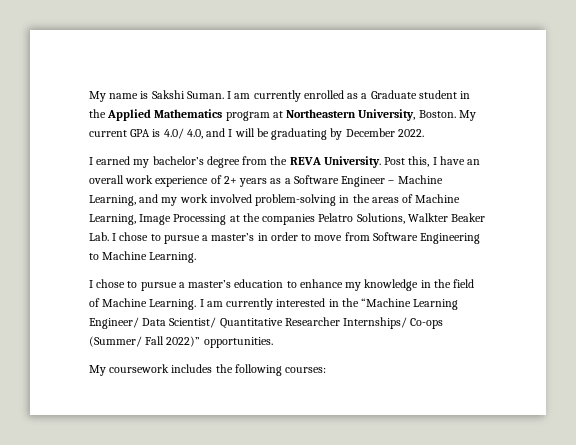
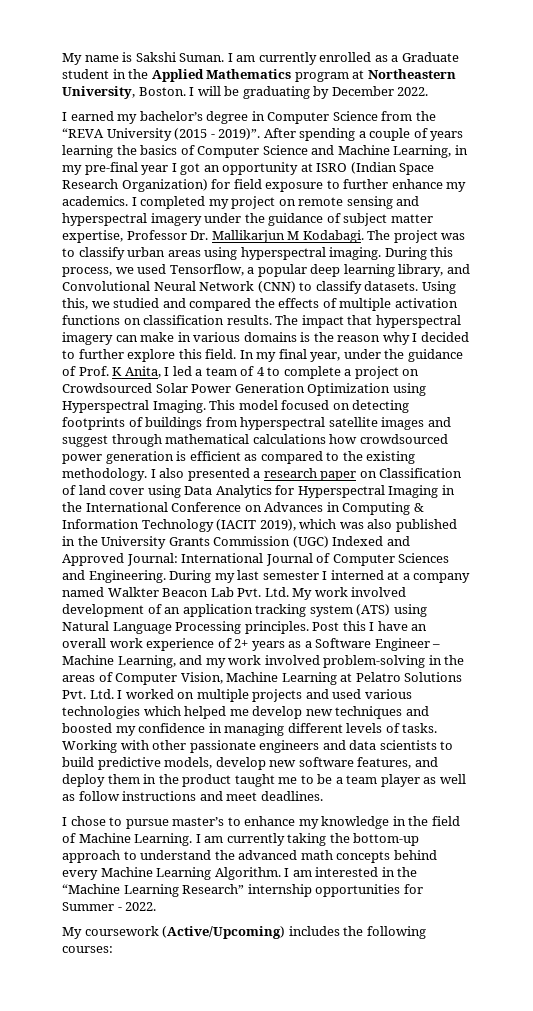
- My current GPA is 4.0/ 4.0, and I will be graduating by December 2022.
+ I will be graduating by December 2022.
- I earned my bachelor’s degree from the REVA University. Post this, I have an overall work experience of 2+ years as a Software Engineer – Machine Learning, and my work involved problem-solving in the areas of Machine Learning, Image Processing at the companies Pelatro Solutions, Walkter Beaker Lab. I chose to pursue a master’s in order to move from Software Engineering to Machine Learning.
- I chose to pursue a master’s education to enhance my knowledge in the field of Machine Learning.
+ I earned my bachelor’s degree in Computer Science from the “REVA University (2015 - 2019)”. After spending a couple of years learning the basics of Computer Science and Machine Learning, in my pre-final year I got an opportunity at ISRO (Indian Space Research Organization) for field exposure to further enhance my academics. I completed my project on remote sensing and hyperspectral imagery under the guidance of subject matter expertise, Professor Dr. Mallikarjun M Kodabagi. The project was to classify urban areas using hyperspectral imaging. During this process, we used Tensorflow, a popular deep learning library, and Convolutional Neural Network (CNN) to classify datasets. Using this, we studied and compared the effects of multiple activation functions on classification results. The impact that hyperspectral imagery can make in various domains is the reason why I decided to further explore this field. In my final year, under the guidance of Prof. K Anita, I led a team of 4 to complete a project on Crowdsourced Solar Power Generation Optimization using Hyperspectral Imaging. This model focused on detecting footprints of buildings from hyperspectral satellite images and suggest through mathematical calculations how crowdsourced power generation is efficient as compared to the existing methodology. I also presented a research paper on Classification of land cover using Data Analytics for Hyperspectral Imaging in the International Conference on Advances in Computing & Information Technology (IACIT 2019), which was also published in the University Grants Commission (UGC) Indexed and Approved Journal: International Journal of Computer Sciences and Engineering. During my last semester I interned at a company named Walkter Beacon Lab Pvt. Ltd. My work involved development of an application tracking system (ATS) using Natural Language Processing principles. Post this I have an overall work experience of 2+ years as a Software Engineer – Machine Learning, and my work involved problem-solving in the areas of Computer Vision, Machine Learning at Pelatro Solutions Pvt. Ltd. I worked on multiple projects and used various technologies which helped me develop new techniques and boosted my confidence in managing different levels of tasks. Working with other passionate engineers and data scientists to build predictive models, develop new software features, and deploy them in the product taught me to be a team player as well as follow instructions and meet deadlines.
+ I chose to pursue master’s to enhance my knowledge in the field of Machine Learning.
- I am currently interested in the “Machine Learning Engineer/ Data Scientist/ Quantitative Researcher Internships/ Co-ops (Summer/ Fall 2022)” opportunities.
+ I am currently taking the bottom-up approach to understand the advanced math concepts behind every Machine Learning Algorithm. I am interested in the “Machine Learning Research” internship opportunities for Summer - 2022.
- My coursework includes the following courses:
+ My coursework (Active/Upcoming) includes the following courses:

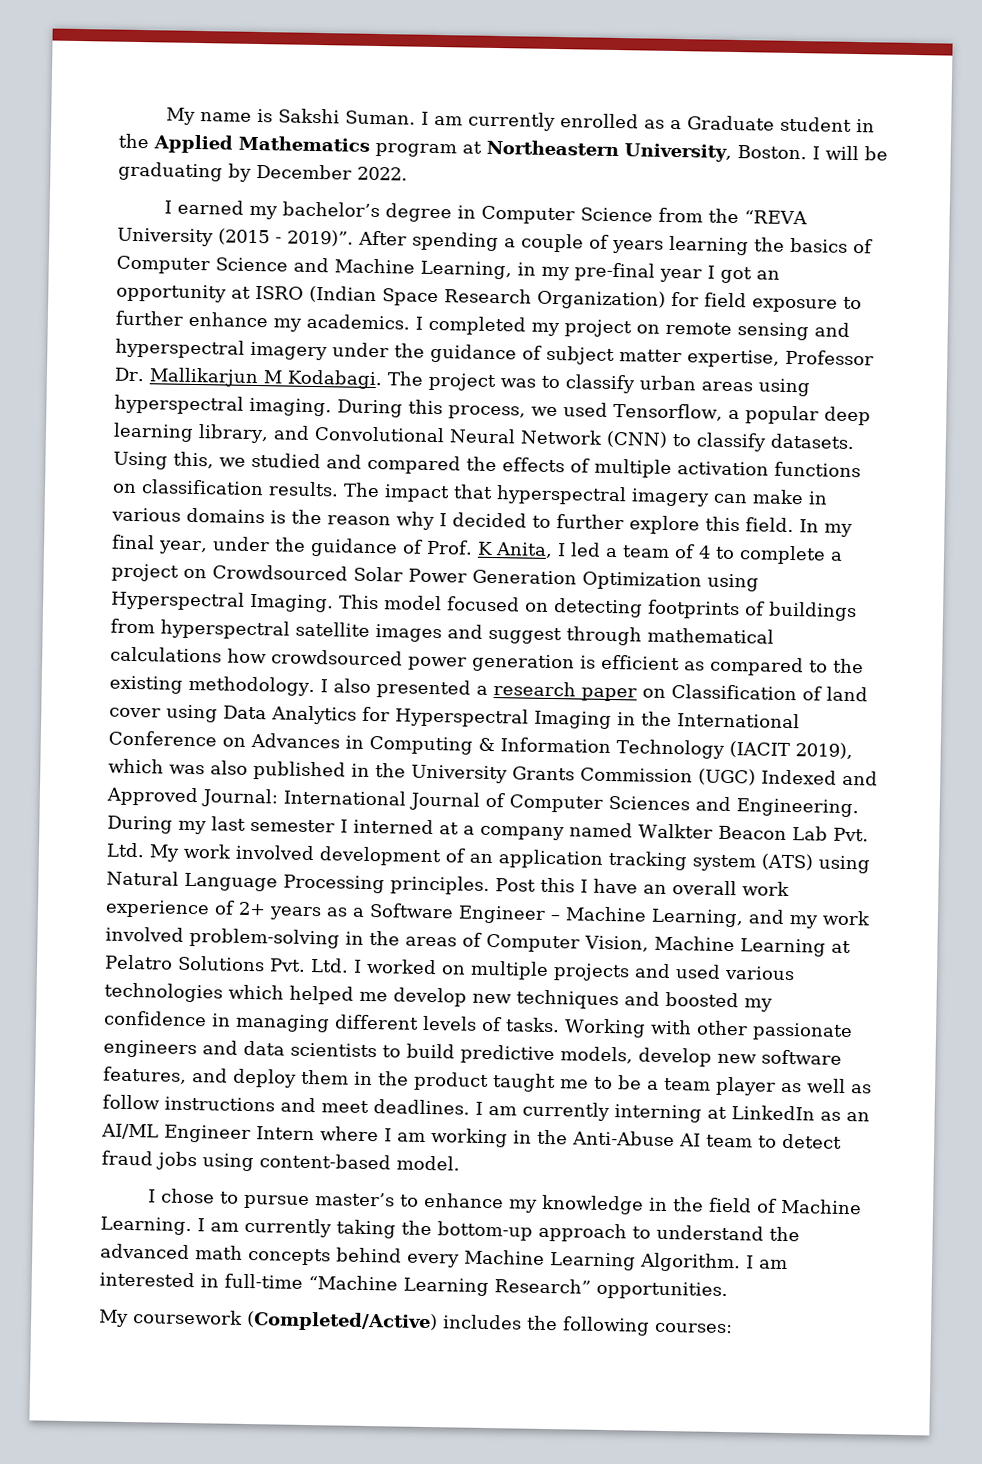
+ I am currently interning at LinkedIn as an AI/ML Engineer Intern where I am working in the Anti-Abuse AI team to detect fraud jobs using content-based model.
- I am interested in the “Machine Learning Research” internship opportunities for Summer - 2022.
+ I am interested in full-time “Machine Learning Research” opportunities.
- My coursework (Active/Upcoming) includes the following courses:
+ My coursework (Completed/Active) includes the following courses:

